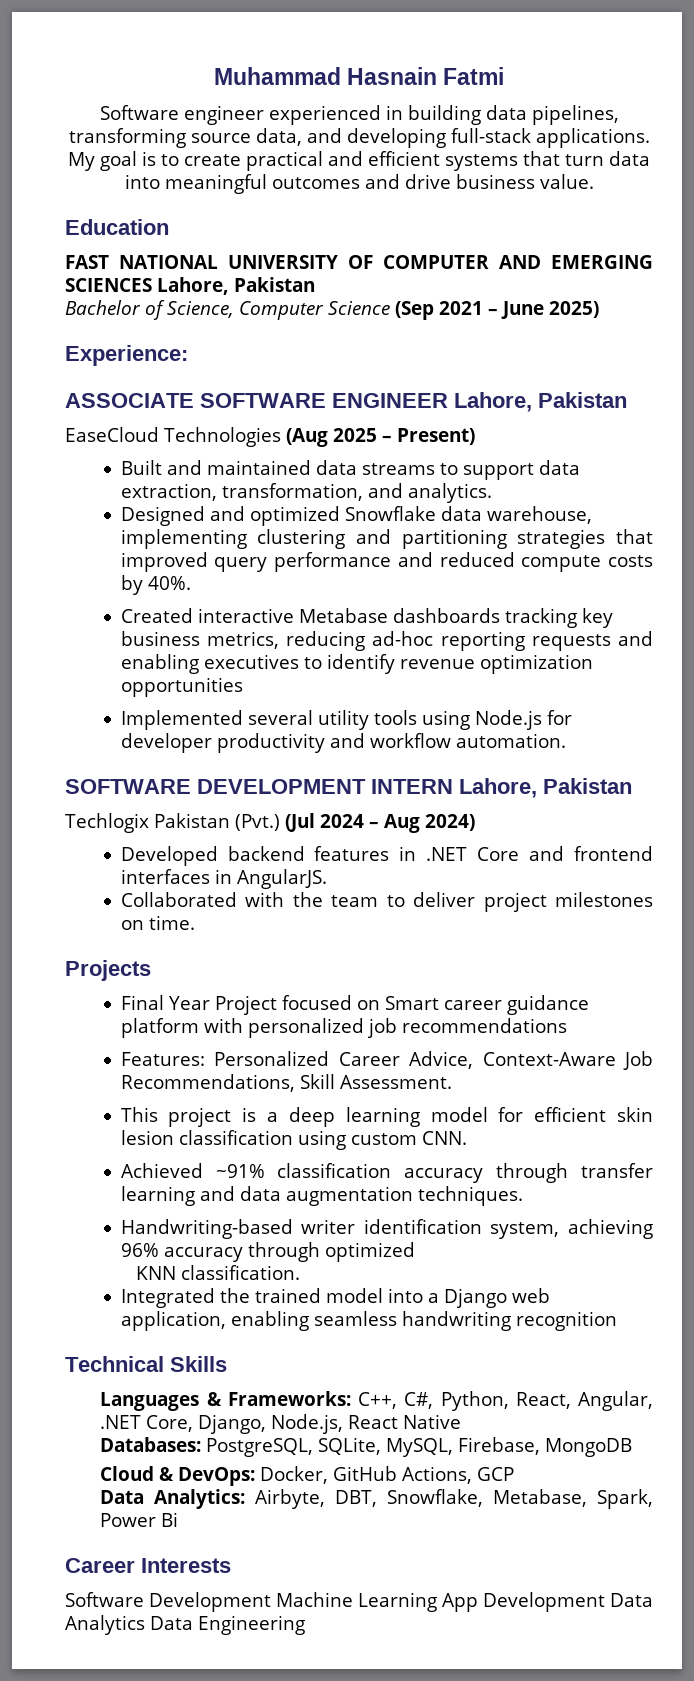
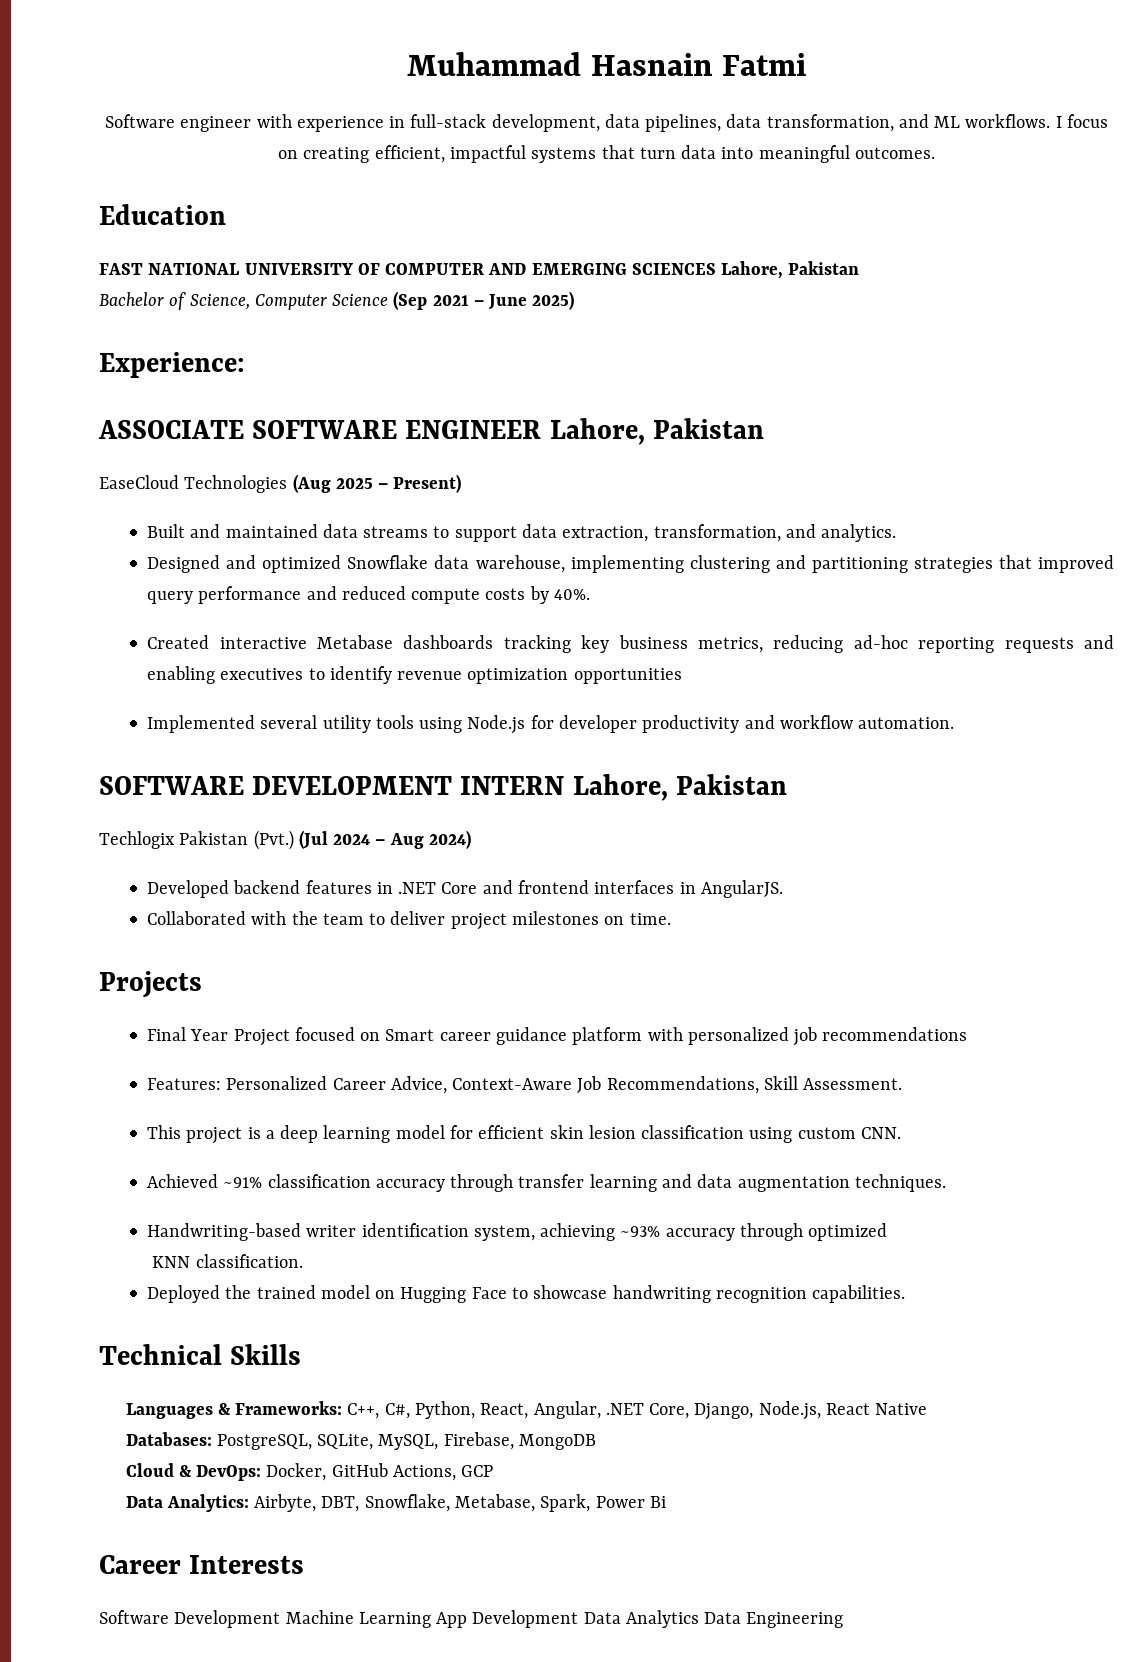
- Software engineer experienced in building data pipelines, transforming source data, and developing full-stack applications. My goal is to create practical and efficient systems that turn data into meaningful outcomes and drive business value.
+ Software engineer with experience in full-stack development, data pipelines, data transformation, and ML workflows. I focus on creating efficient, impactful systems that turn data into meaningful outcomes.
- Handwriting-based writer identification system, achieving 96% accuracy through optimized
+ Handwriting-based writer identification system, achieving ~93% accuracy through optimized
- Integrated the trained model into a Django web application, enabling seamless handwriting recognition
+ Deployed the trained model on Hugging Face to showcase handwriting recognition capabilities.

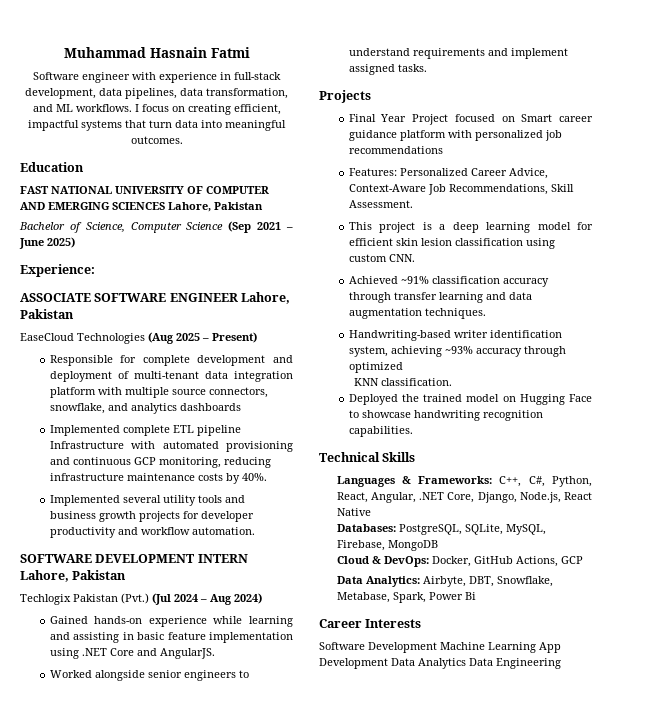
- Built and maintained data streams to support data extraction, transformation, and analytics.
- Designed and optimized Snowflake data warehouse, implementing clustering and partitioning strategies that improved query performance and reduced compute costs by 40%.
- Created interactive Metabase dashboards tracking key business metrics, reducing ad-hoc reporting requests and enabling executives to identify revenue optimization opportunities
+ Responsible for complete development and deployment of multi-tenant data integration platform with multiple source connectors, snowflake, and analytics dashboards
+ Implemented complete ETL pipeline Infrastructure with automated provisioning and continuous GCP monitoring, reducing infrastructure maintenance costs by 40%.
- Implemented several utility tools using Node.js for developer productivity and workflow automation.
+ Implemented several utility tools and business growth projects for developer productivity and workflow automation.
- Developed backend features in .NET Core and frontend interfaces in AngularJS.
- Collaborated with the team to deliver project milestones on time.
+ Gained hands-on experience while learning and assisting in basic feature implementation using .NET Core and AngularJS.
+ Worked alongside senior engineers to understand requirements and implement assigned tasks.

